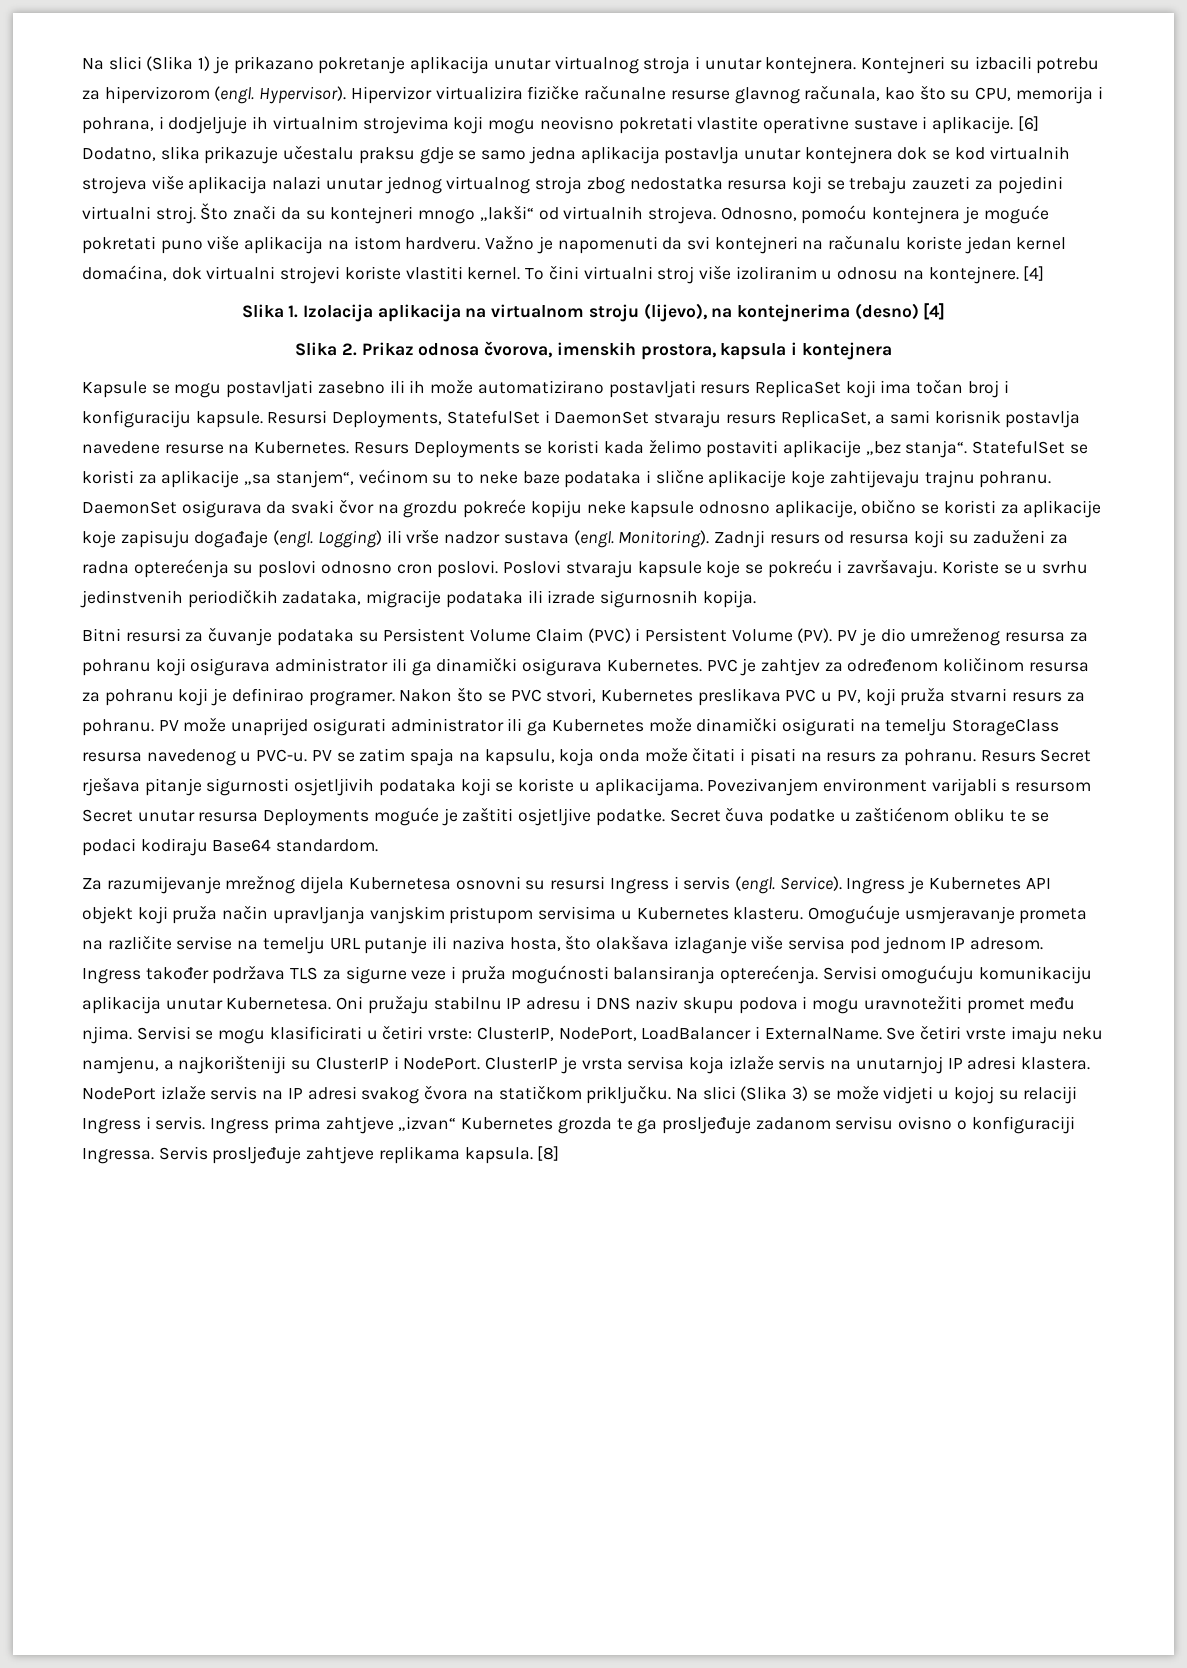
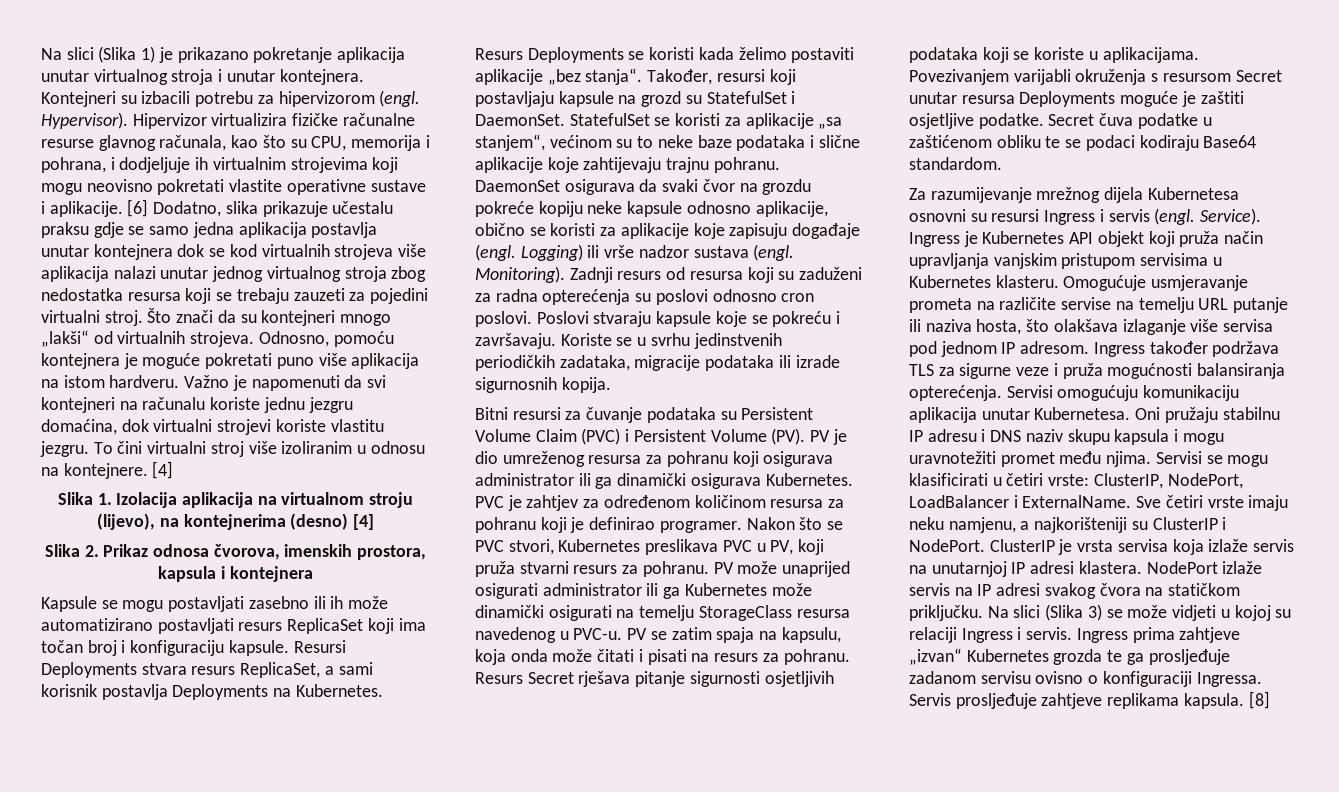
- Važno je napomenuti da svi kontejneri na računalu koriste jedan kernel domaćina, dok virtualni strojevi koriste vlastiti kernel.
+ Važno je napomenuti da svi kontejneri na računalu koriste jednu jezgru domaćina, dok virtualni strojevi koriste vlastitu jezgru.
- Resursi Deployments, StatefulSet i DaemonSet stvaraju resurs ReplicaSet, a sami korisnik postavlja navedene resurse na Kubernetes.
+ Resursi Deployments stvara resurs ReplicaSet, a sami korisnik postavlja Deployments na Kubernetes.
+ Također, resursi koji postavljaju kapsule na grozd su StatefulSet i DaemonSet.
- Povezivanjem environment varijabli s resursom Secret unutar resursa Deployments moguće je zaštiti osjetljive podatke.
+ Povezivanjem varijabli okruženja s resursom Secret unutar resursa Deployments moguće je zaštiti osjetljive podatke.
- Oni pružaju stabilnu IP adresu i DNS naziv skupu podova i mogu uravnotežiti promet među njima.
+ Oni pružaju stabilnu IP adresu i DNS naziv skupu kapsula i mogu uravnotežiti promet među njima.

